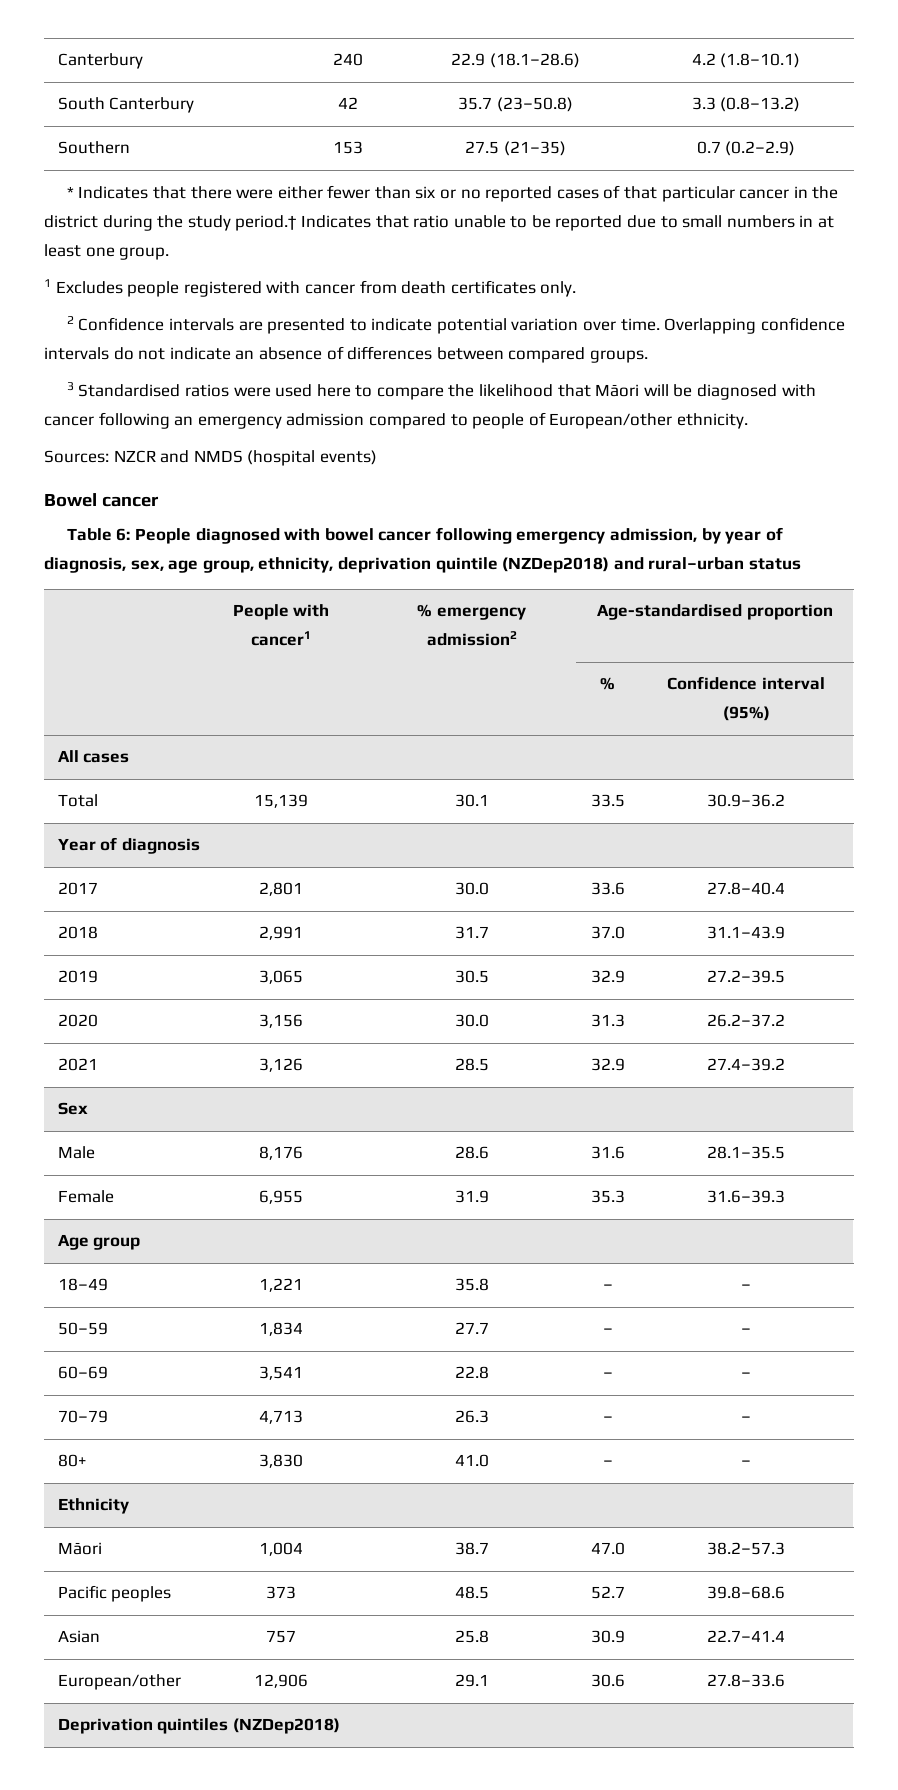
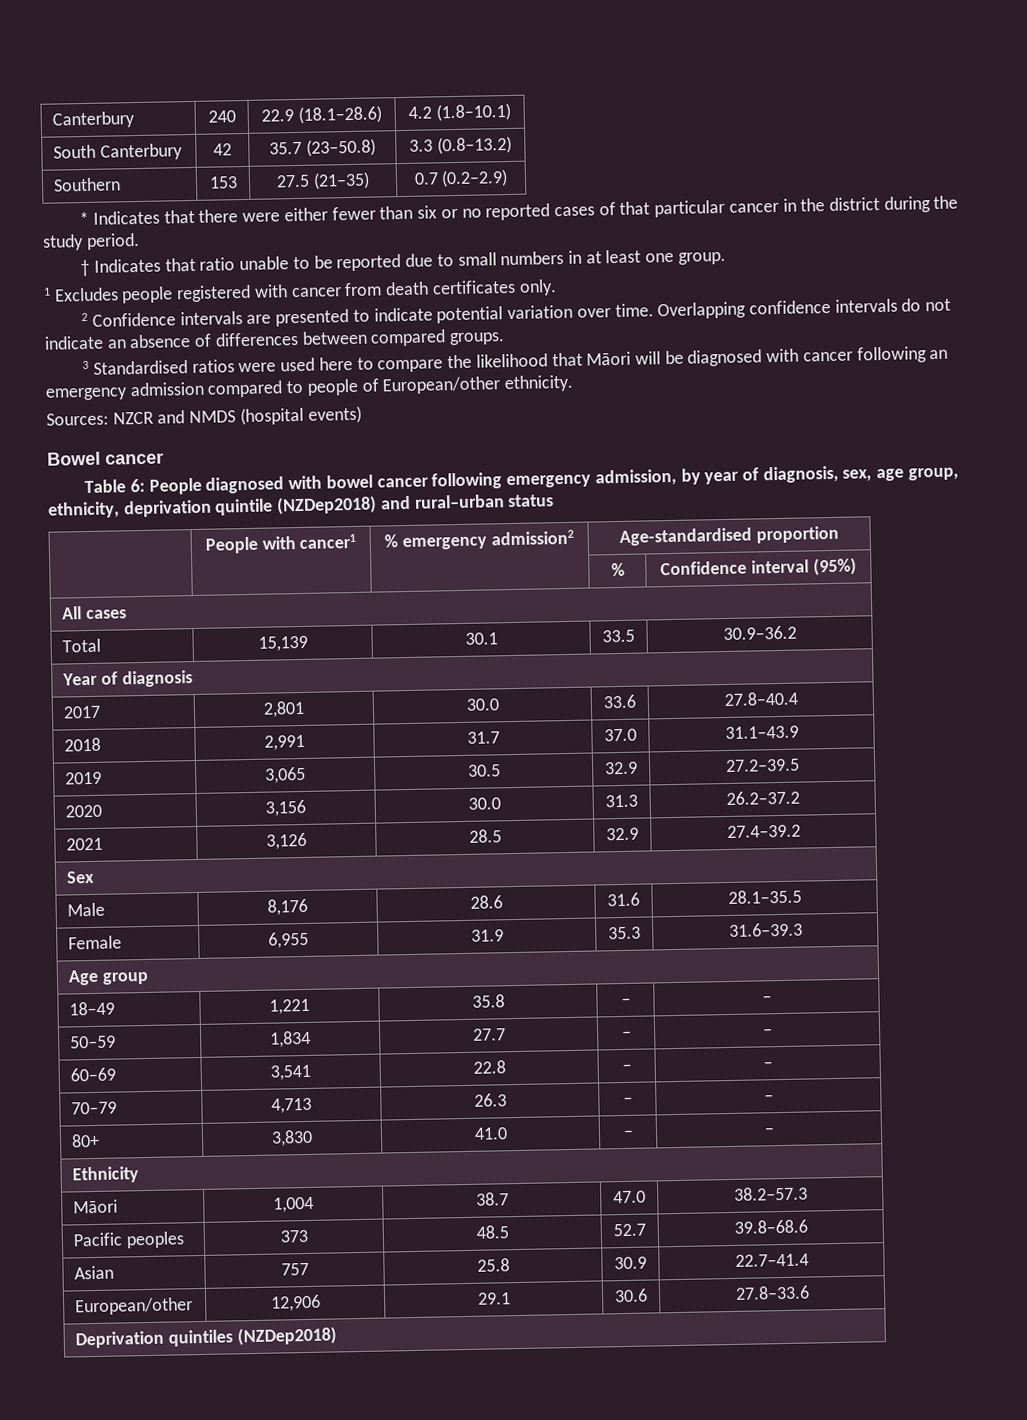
- * Indicates that there were either fewer than six or no reported cases of that particular cancer in the district during the study period.† Indicates that ratio unable to be reported due to small numbers in at least one group.
+ * Indicates that there were either fewer than six or no reported cases of that particular cancer in the district during the study period.
+ † Indicates that ratio unable to be reported due to small numbers in at least one group.

